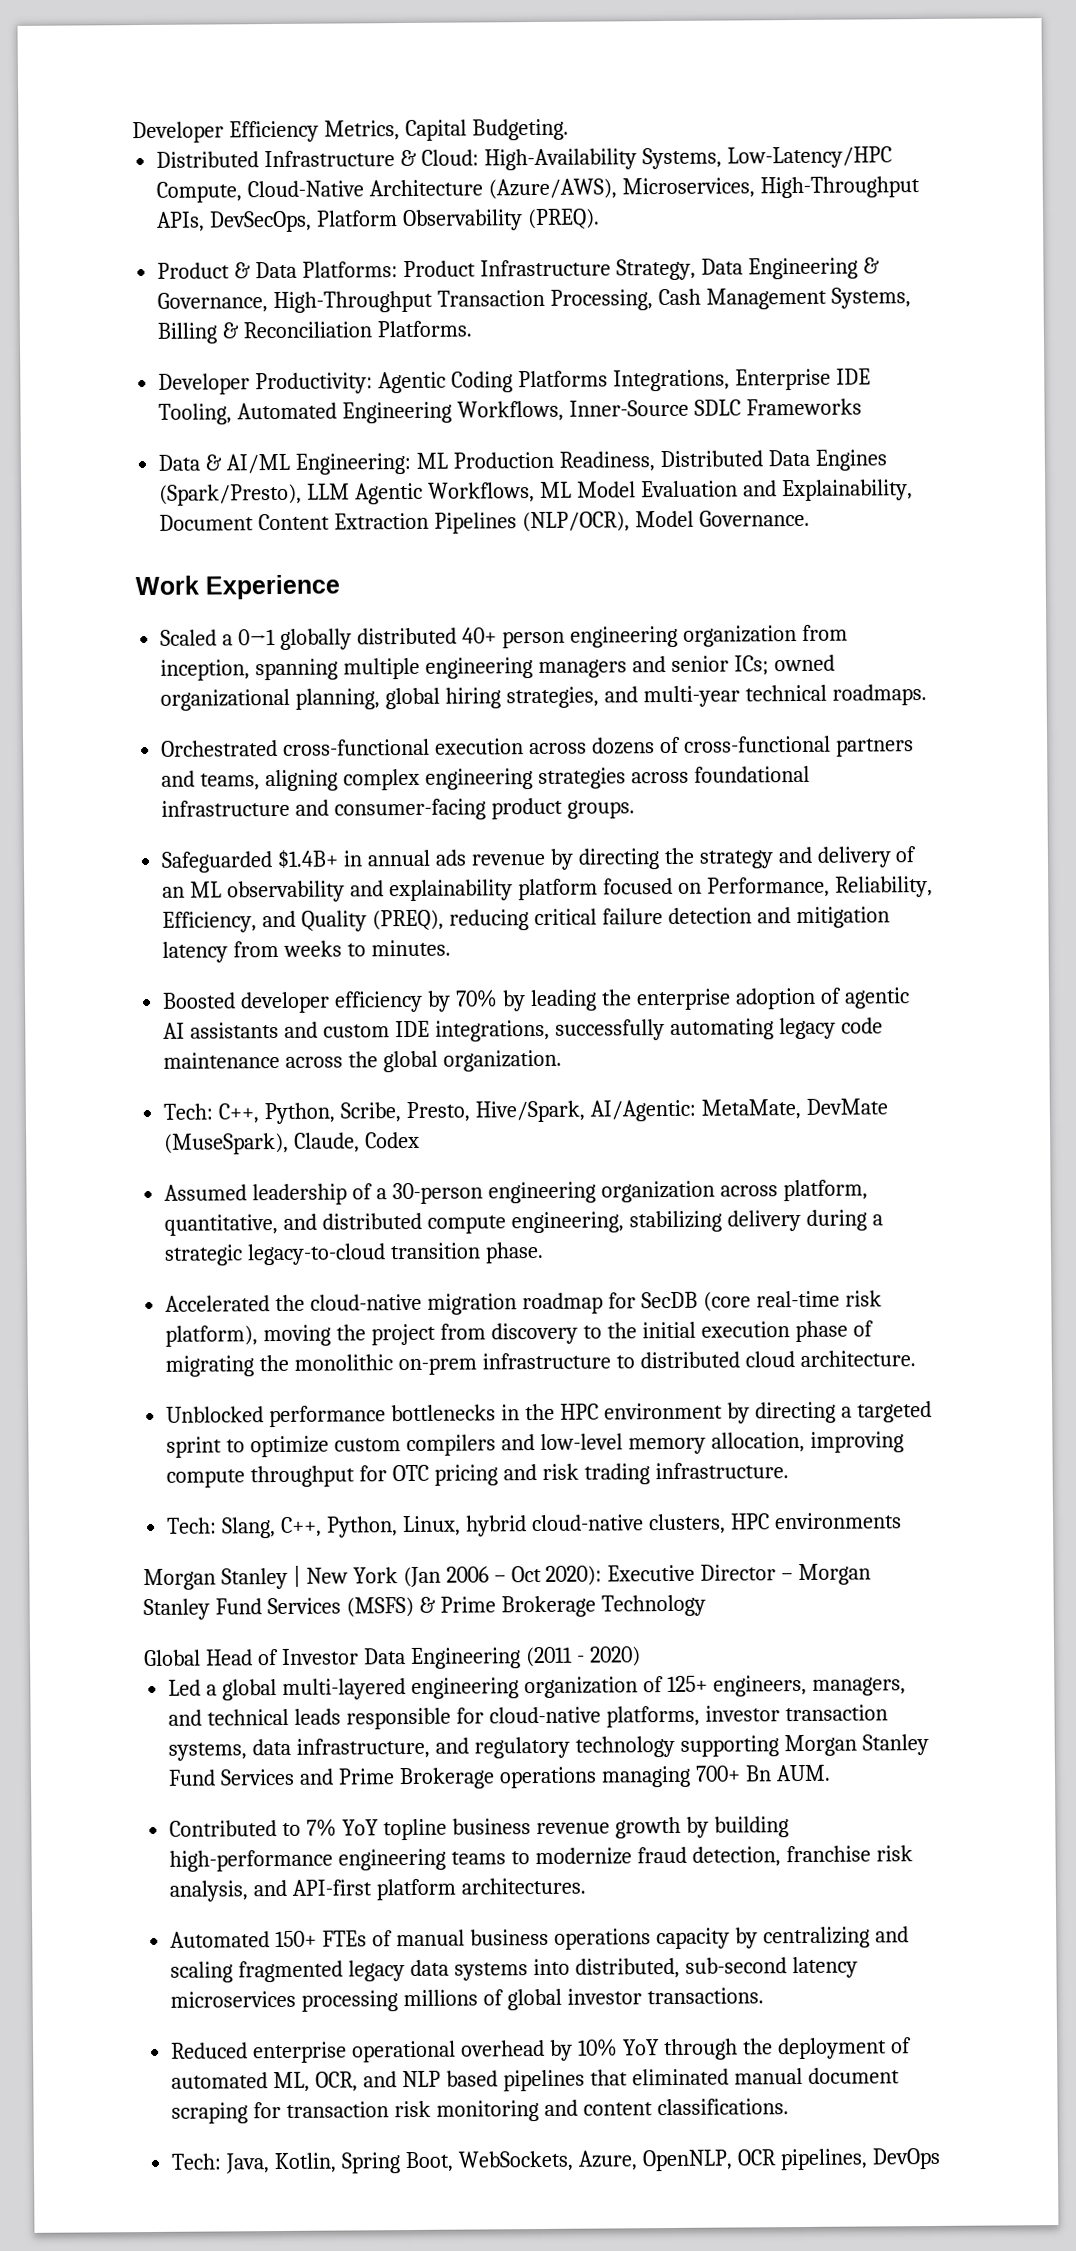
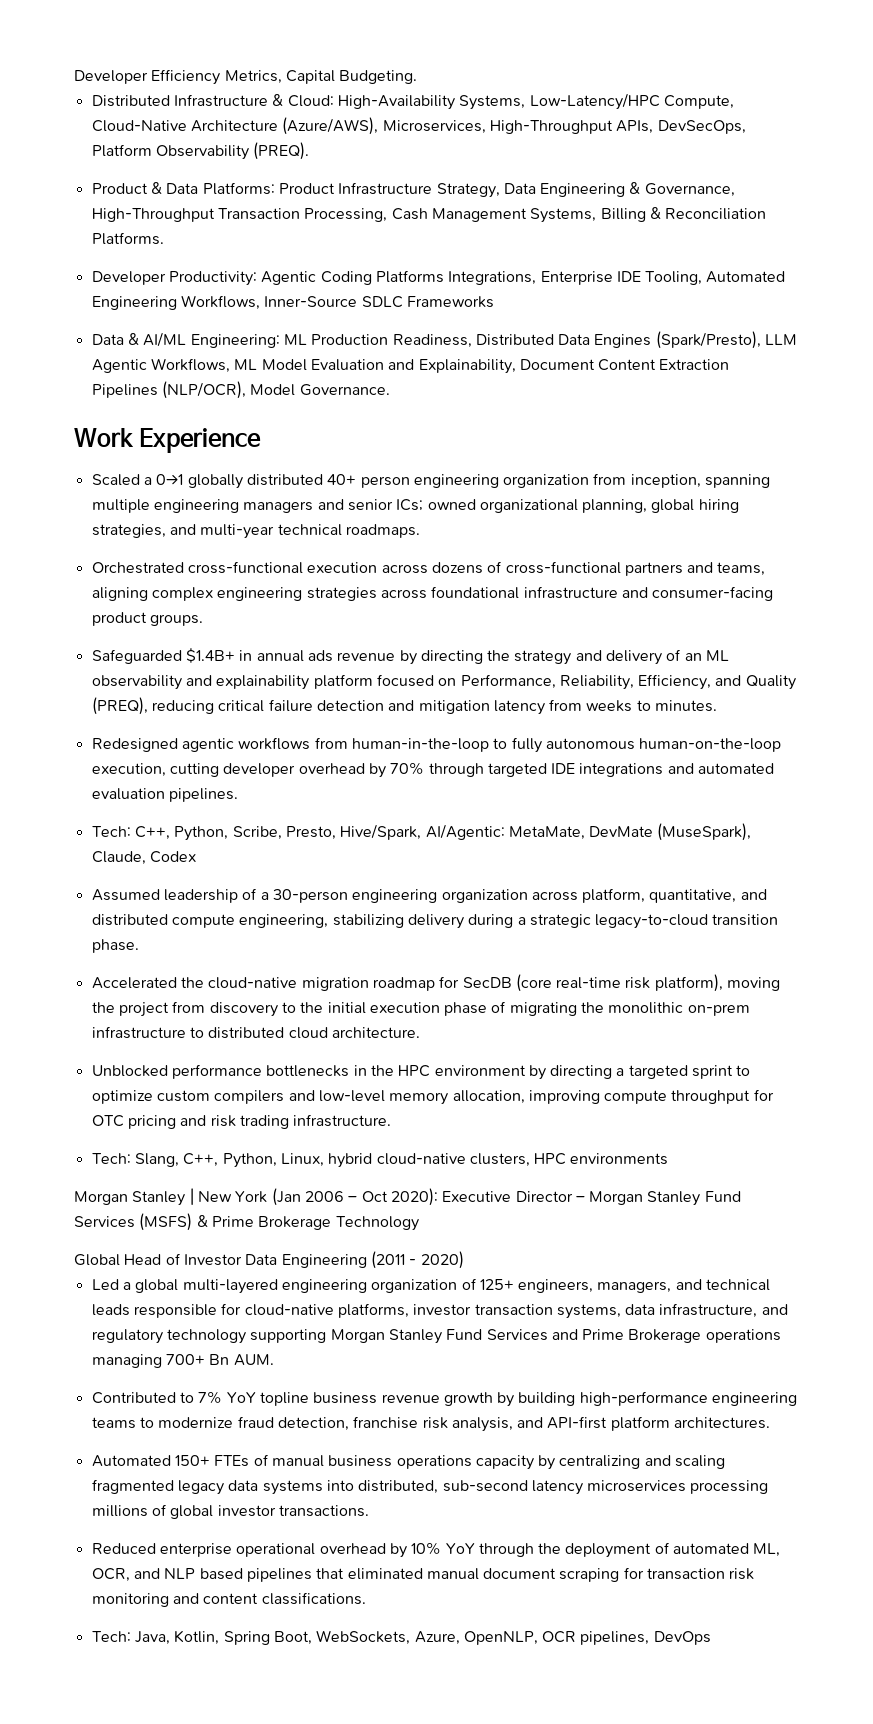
- Boosted developer efficiency by 70% by leading the enterprise adoption of agentic AI assistants and custom IDE integrations, successfully automating legacy code maintenance across the global organization.
+ Redesigned agentic workflows from human-in-the-loop to fully autonomous human-on-the-loop execution, cutting developer overhead by 70% through targeted IDE integrations and automated evaluation pipelines.

